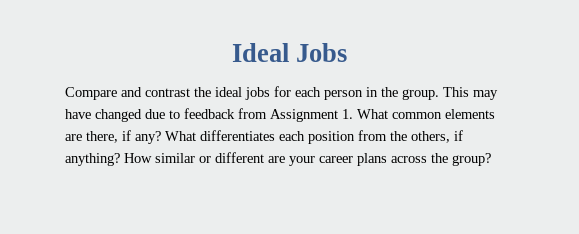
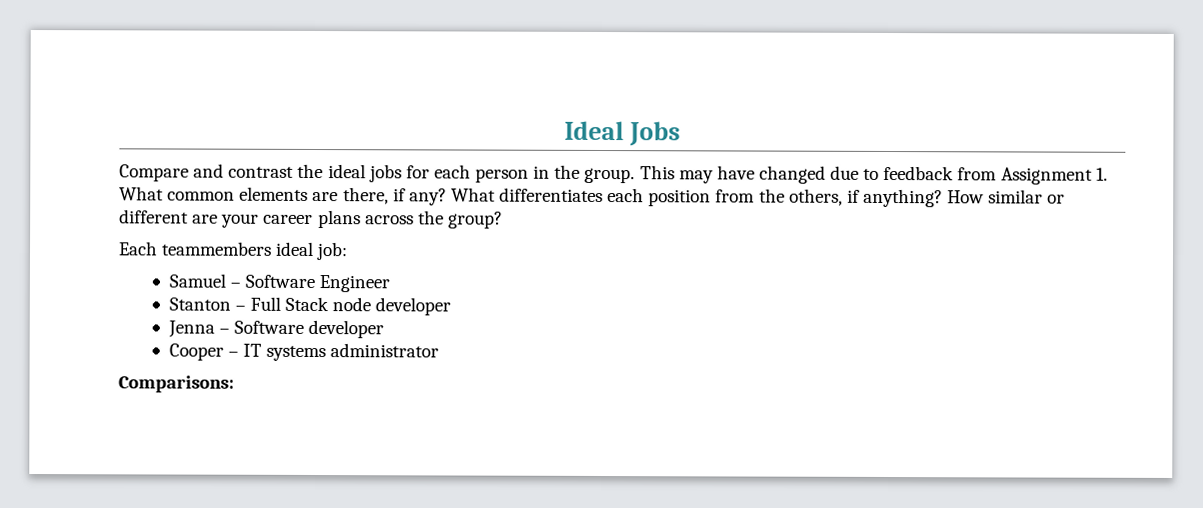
+ Each teammembers ideal job:
+ Samuel – Software Engineer
+ Stanton – Full Stack node developer
+ Jenna – Software developer
+ Cooper – IT systems administrator
+ Comparisons:

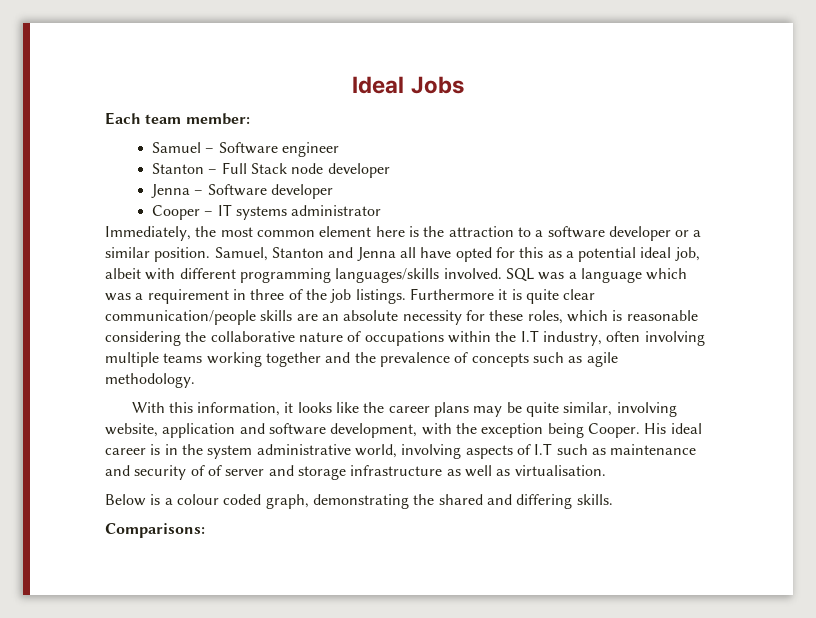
- Compare and contrast the ideal jobs for each person in the group. This may have changed due to feedback from Assignment 1. What common elements are there, if any? What differentiates each position from the others, if anything? How similar or different are your career plans across the group?
- Each teammembers ideal job:
+ Each team member:
- Samuel – Software Engineer
+ Samuel – Software engineer
+ Immediately, the most common element here is the attraction to a software developer or a similar position. Samuel, Stanton and Jenna all have opted for this as a potential ideal job, albeit with different programming languages/skills involved. SQL was a language which was a requirement in three of the job listings. Furthermore it is quite clear communication/people skills are an absolute necessity for these roles, which is reasonable considering the collaborative nature of occupations within the I.T industry, often involving multiple teams working together and the prevalence of concepts such as agile methodology.
+ With this information, it looks like the career plans may be quite similar, involving website, application and software development, with the exception being Cooper. His ideal career is in the system administrative world, involving aspects of I.T such as maintenance and security of of server and storage infrastructure as well as virtualisation.
+ Below is a colour coded graph, demonstrating the shared and differing skills.

